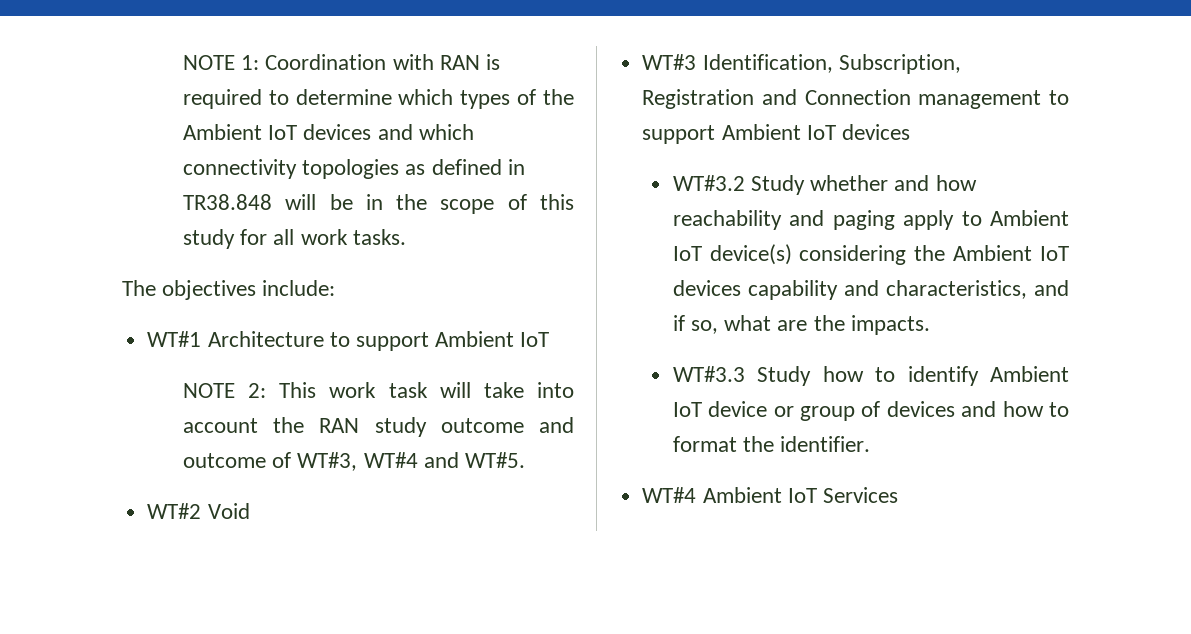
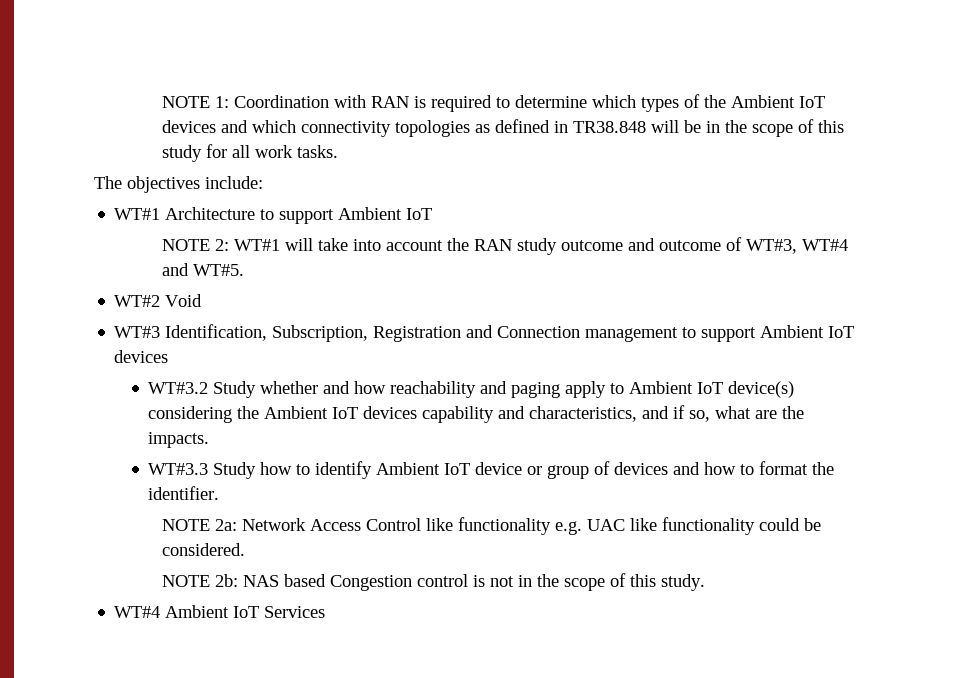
- NOTE 2: This work task will take into account the RAN study outcome and outcome of WT#3, WT#4 and WT#5.
+ NOTE 2: WT#1 will take into account the RAN study outcome and outcome of WT#3, WT#4 and WT#5.
+ NOTE 2a: Network Access Control like functionality e.g. UAC like functionality could be considered.
+ NOTE 2b: NAS based Congestion control is not in the scope of this study.

